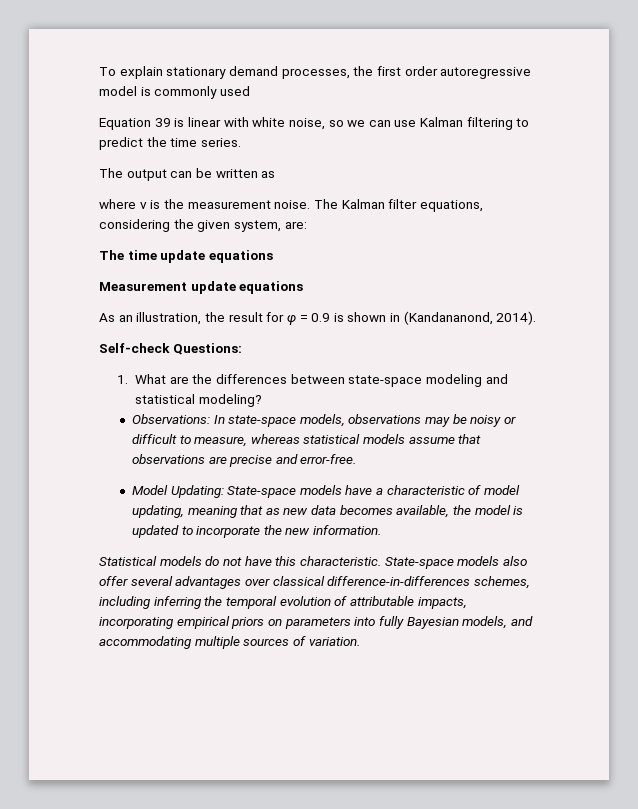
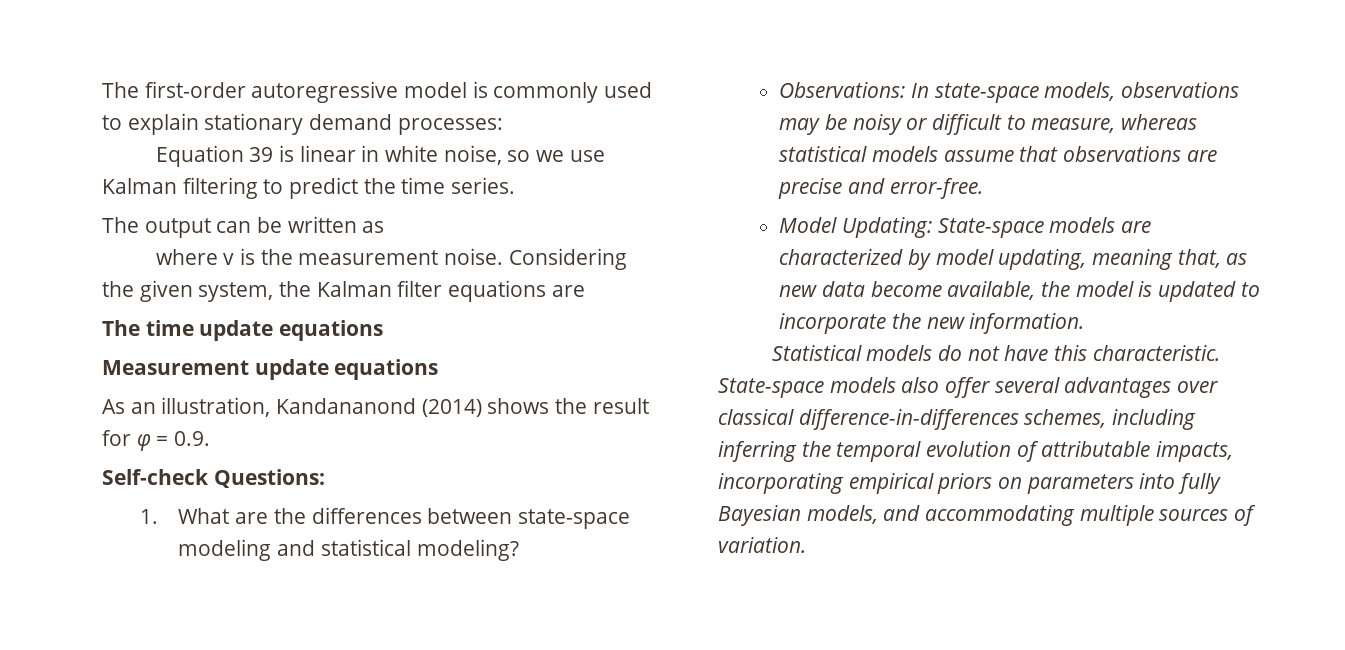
- To explain stationary demand processes, the first order autoregressive model is commonly used
+ The first-order autoregressive model is commonly used to explain stationary demand processes:
- Equation 39 is linear with white noise, so we can use Kalman filtering to predict the time series.
+ Equation 39 is linear in white noise, so we use Kalman filtering to predict the time series.
- The Kalman filter equations, considering the given system, are:
+ Considering the given system, the Kalman filter equations are
- As an illustration, the result for φ = 0.9 is shown in (Kandananond, 2014).
+ As an illustration, Kandananond (2014) shows the result for φ = 0.9.
- Model Updating: State-space models have a characteristic of model updating, meaning that as new data becomes available, the model is updated to incorporate the new information.
+ Model Updating: State-space models are characterized by model updating, meaning that, as new data become available, the model is updated to incorporate the new information.

